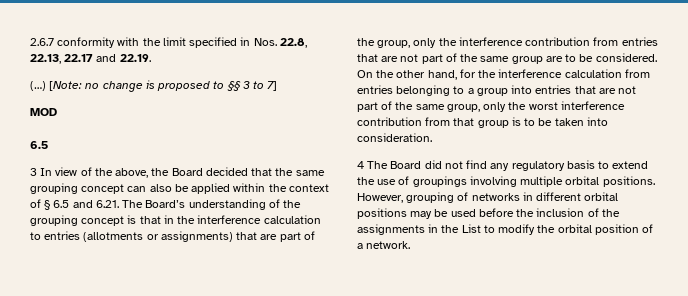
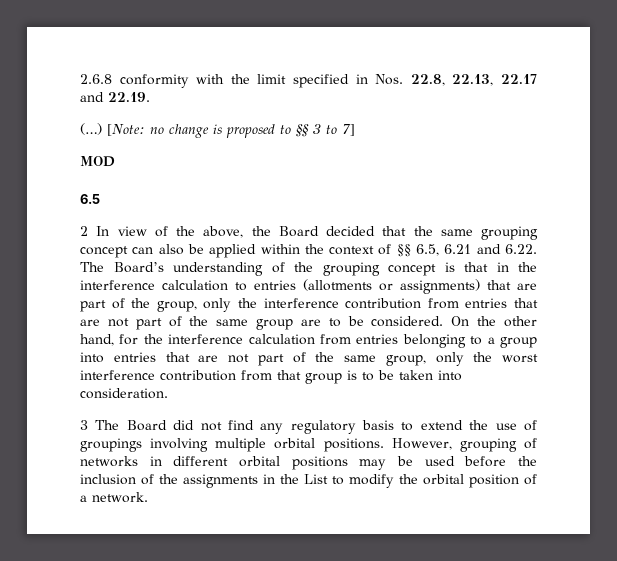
- 2.6.7 conformity with the limit specified in Nos. 22.8, 22.13, 22.17 and 22.19.
+ 2.6.8 conformity with the limit specified in Nos. 22.8, 22.13, 22.17 and 22.19.
- 3 In view of the above, the Board decided that the same grouping concept can also be applied within the context of § 6.5 and 6.21. The Board’s understanding of the grouping concept is that in the interference calculation to entries (allotments or assignments) that are part of the group, only the interference contribution from entries that are not part of the same group are to be considered.
+ 2 In view of the above, the Board decided that the same grouping concept can also be applied within the context of §§ 6.5, 6.21 and 6.22. The Board’s understanding of the grouping concept is that in the interference calculation to entries (allotments or assignments) that are part of the group, only the interference contribution from entries that are not part of the same group are to be considered.
- 4 The Board did not find any regulatory basis to extend the use of groupings involving multiple orbital positions.
+ 3 The Board did not find any regulatory basis to extend the use of groupings involving multiple orbital positions.

